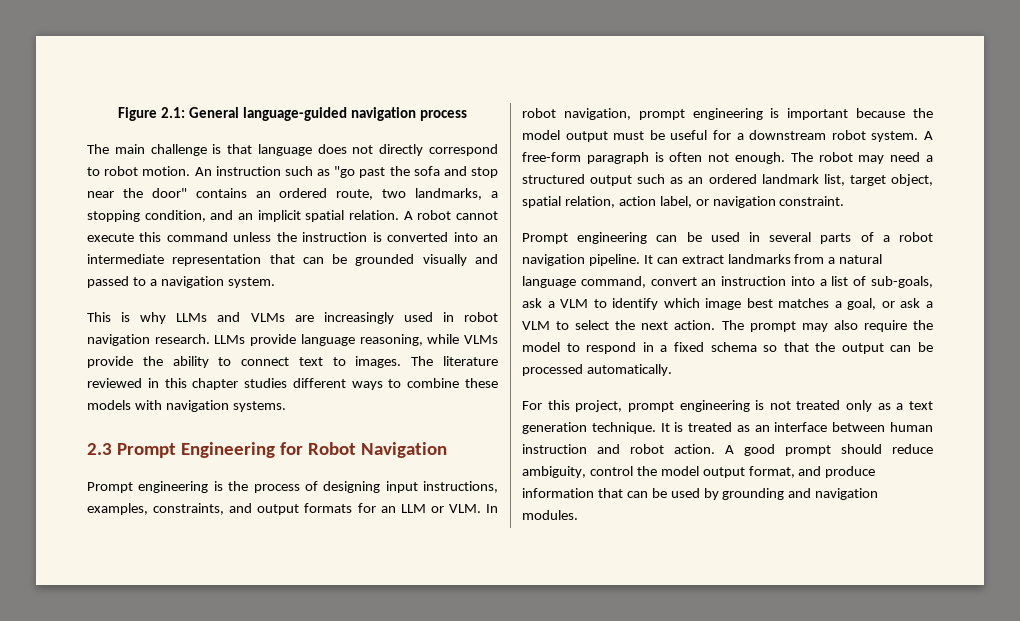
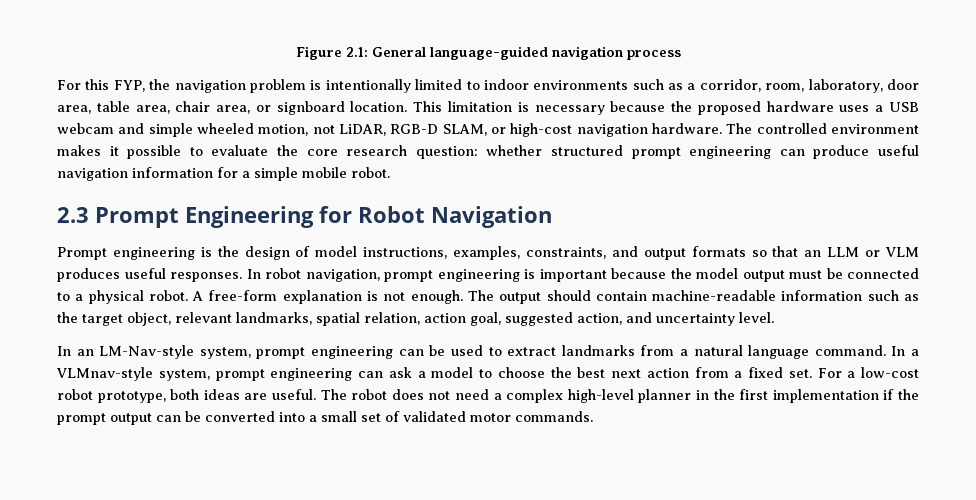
- The main challenge is that language does not directly correspond to robot motion. An instruction such as "go past the sofa and stop near the door" contains an ordered route, two landmarks, a stopping condition, and an implicit spatial relation. A robot cannot execute this command unless the instruction is converted into an intermediate representation that can be grounded visually and passed to a navigation system.
- This is why LLMs and VLMs are increasingly used in robot navigation research. LLMs provide language reasoning, while VLMs provide the ability to connect text to images. The literature reviewed in this chapter studies different ways to combine these models with navigation systems.
+ For this FYP, the navigation problem is intentionally limited to indoor environments such as a corridor, room, laboratory, door area, table area, chair area, or signboard location. This limitation is necessary because the proposed hardware uses a USB webcam and simple wheeled motion, not LiDAR, RGB-D SLAM, or high-cost navigation hardware. The controlled environment makes it possible to evaluate the core research question: whether structured prompt engineering can produce useful navigation information for a simple mobile robot.
- Prompt engineering is the process of designing input instructions, examples, constraints, and output formats for an LLM or VLM. In robot navigation, prompt engineering is important because the model output must be useful for a downstream robot system. A free-form paragraph is often not enough. The robot may need a structured output such as an ordered landmark list, target object, spatial relation, action label, or navigation constraint.
- Prompt engineering can be used in several parts of a robot navigation pipeline. It can extract landmarks from a natural language command, convert an instruction into a list of sub-goals, ask a VLM to identify which image best matches a goal, or ask a VLM to select the next action. The prompt may also require the model to respond in a fixed schema so that the output can be processed automatically.
- For this project, prompt engineering is not treated only as a text generation technique. It is treated as an interface between human instruction and robot action. A good prompt should reduce ambiguity, control the model output format, and produce information that can be used by grounding and navigation modules.
+ Prompt engineering is the design of model instructions, examples, constraints, and output formats so that an LLM or VLM produces useful responses. In robot navigation, prompt engineering is important because the model output must be connected to a physical robot. A free-form explanation is not enough. The output should contain machine-readable information such as the target object, relevant landmarks, spatial relation, action goal, suggested action, and uncertainty level.
+ In an LM-Nav-style system, prompt engineering can be used to extract landmarks from a natural language command. In a VLMnav-style system, prompt engineering can ask a model to choose the best next action from a fixed set. For a low-cost robot prototype, both ideas are useful. The robot does not need a complex high-level planner in the first implementation if the prompt output can be converted into a small set of validated motor commands.

